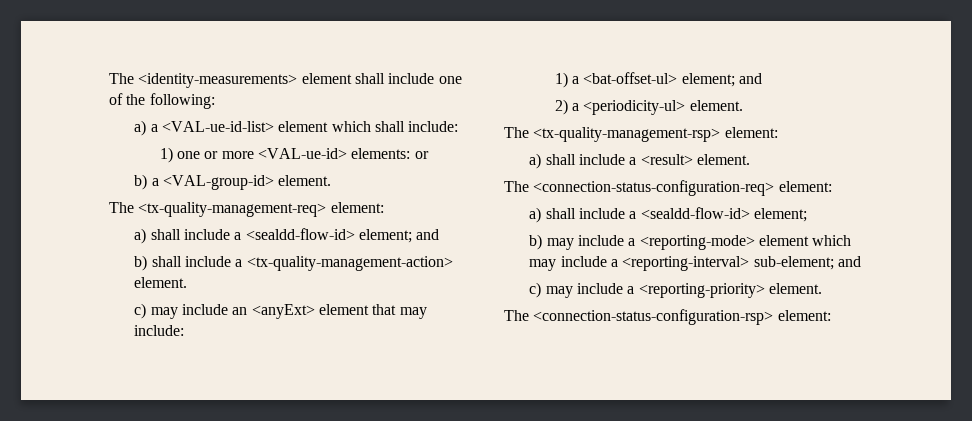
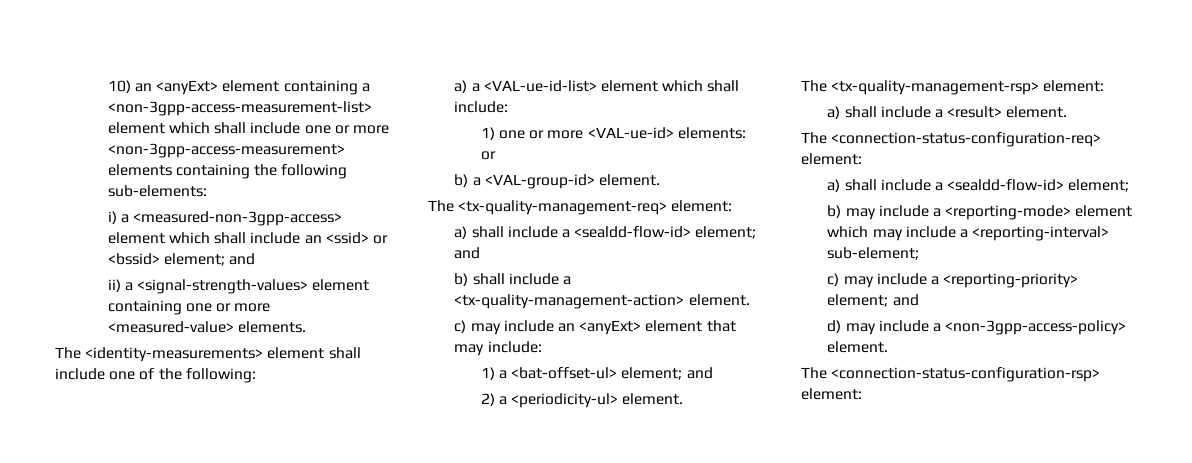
+ 10) an <anyExt> element containing a <non-3gpp-access-measurement-list> element which shall include one or more <non-3gpp-access-measurement> elements containing the following sub-elements:
+ i) a <measured-non-3gpp-access> element which shall include an <ssid> or <bssid> element; and
+ ii) a <signal-strength-values> element containing one or more <measured-value> elements.
- b) may include a <reporting-mode> element which may include a <reporting-interval> sub-element; and
+ b) may include a <reporting-mode> element which may include a <reporting-interval> sub-element;
- c) may include a <reporting-priority> element.
+ c) may include a <reporting-priority> element; and
+ d) may include a <non-3gpp-access-policy> element.

